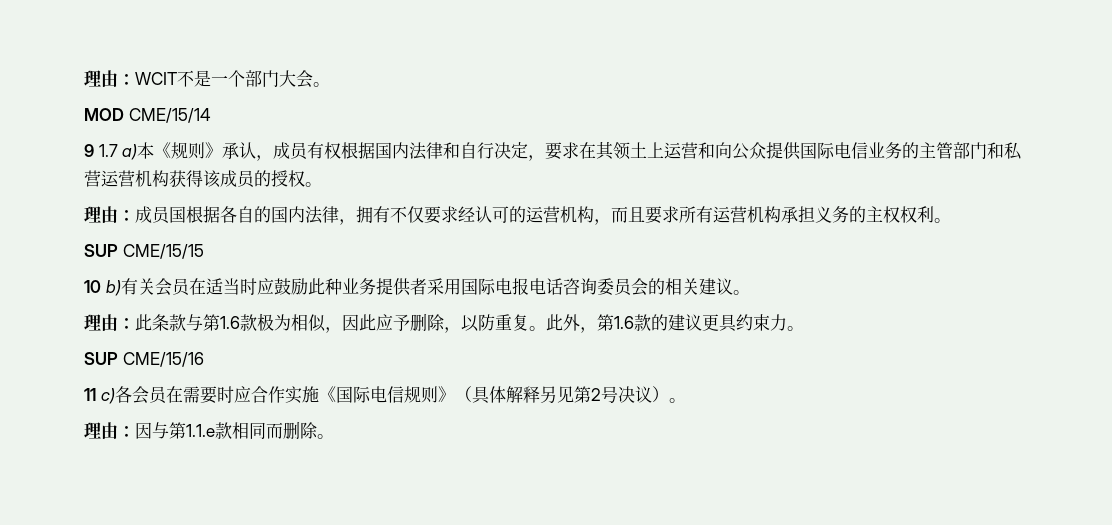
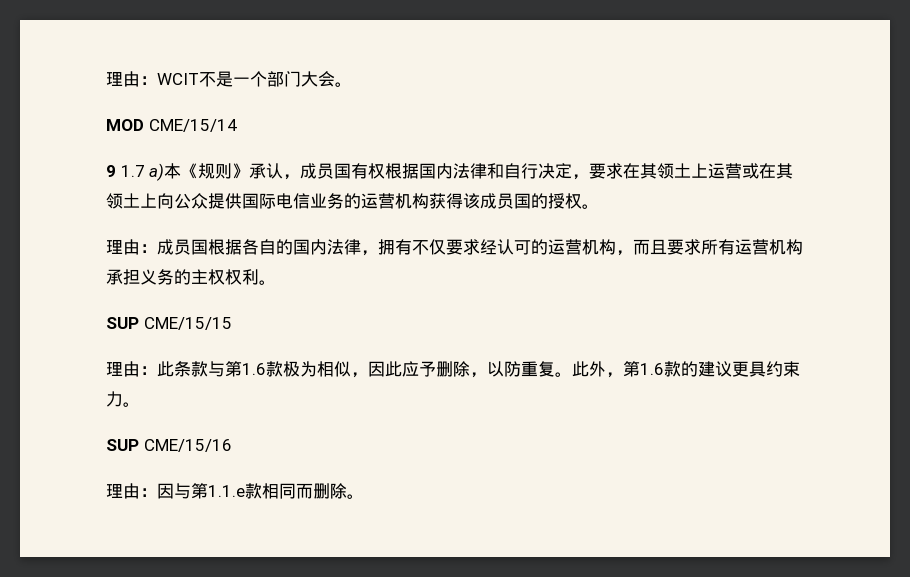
- 9 1.7 a)本《规则》承认，成员有权根据国内法律和自行决定，要求在其领土上运营和向公众提供国际电信业务的主管部门和私营运营机构获得该成员的授权。
+ 9 1.7 a)本《规则》承认，成员国有权根据国内法律和自行决定，要求在其领土上运营或在其领土上向公众提供国际电信业务的运营机构获得该成员国的授权。
- 10 b)有关会员在适当时应鼓励此种业务提供者采用国际电报电话咨询委员会的相关建议。
- 11 c)各会员在需要时应合作实施《国际电信规则》（具体解释另见第2号决议）。

